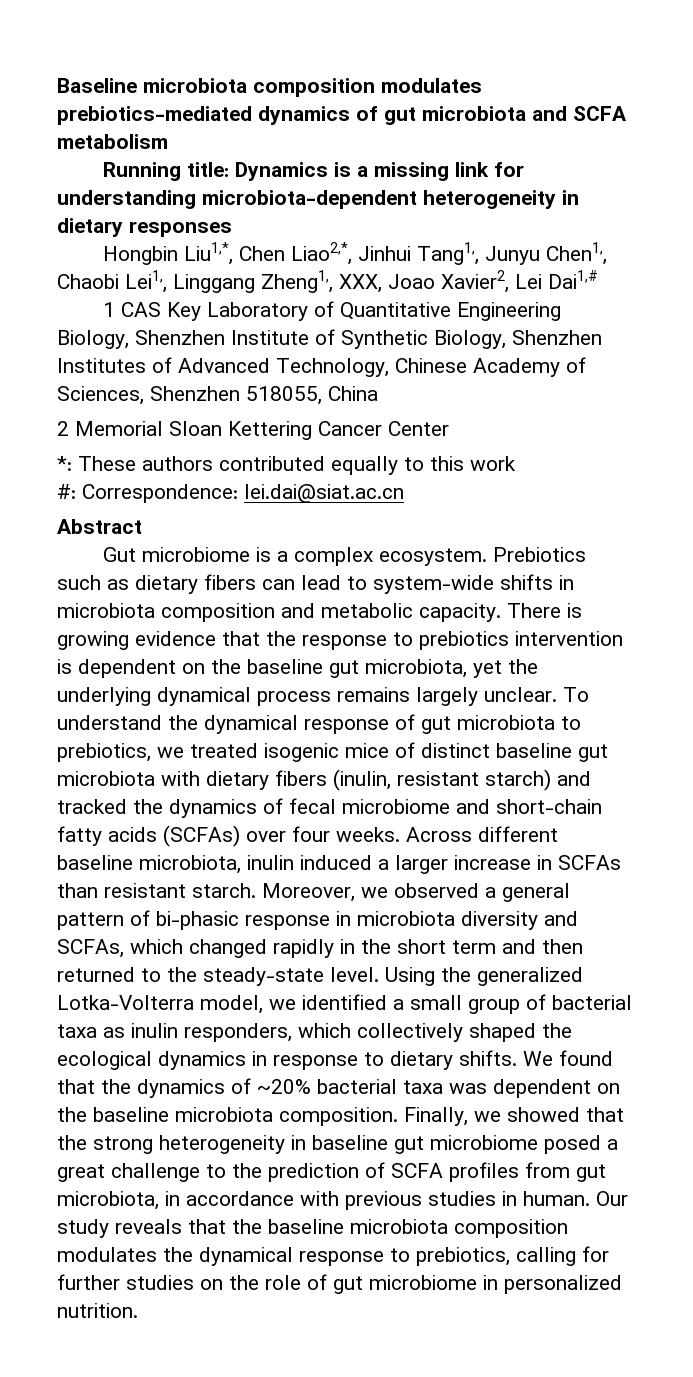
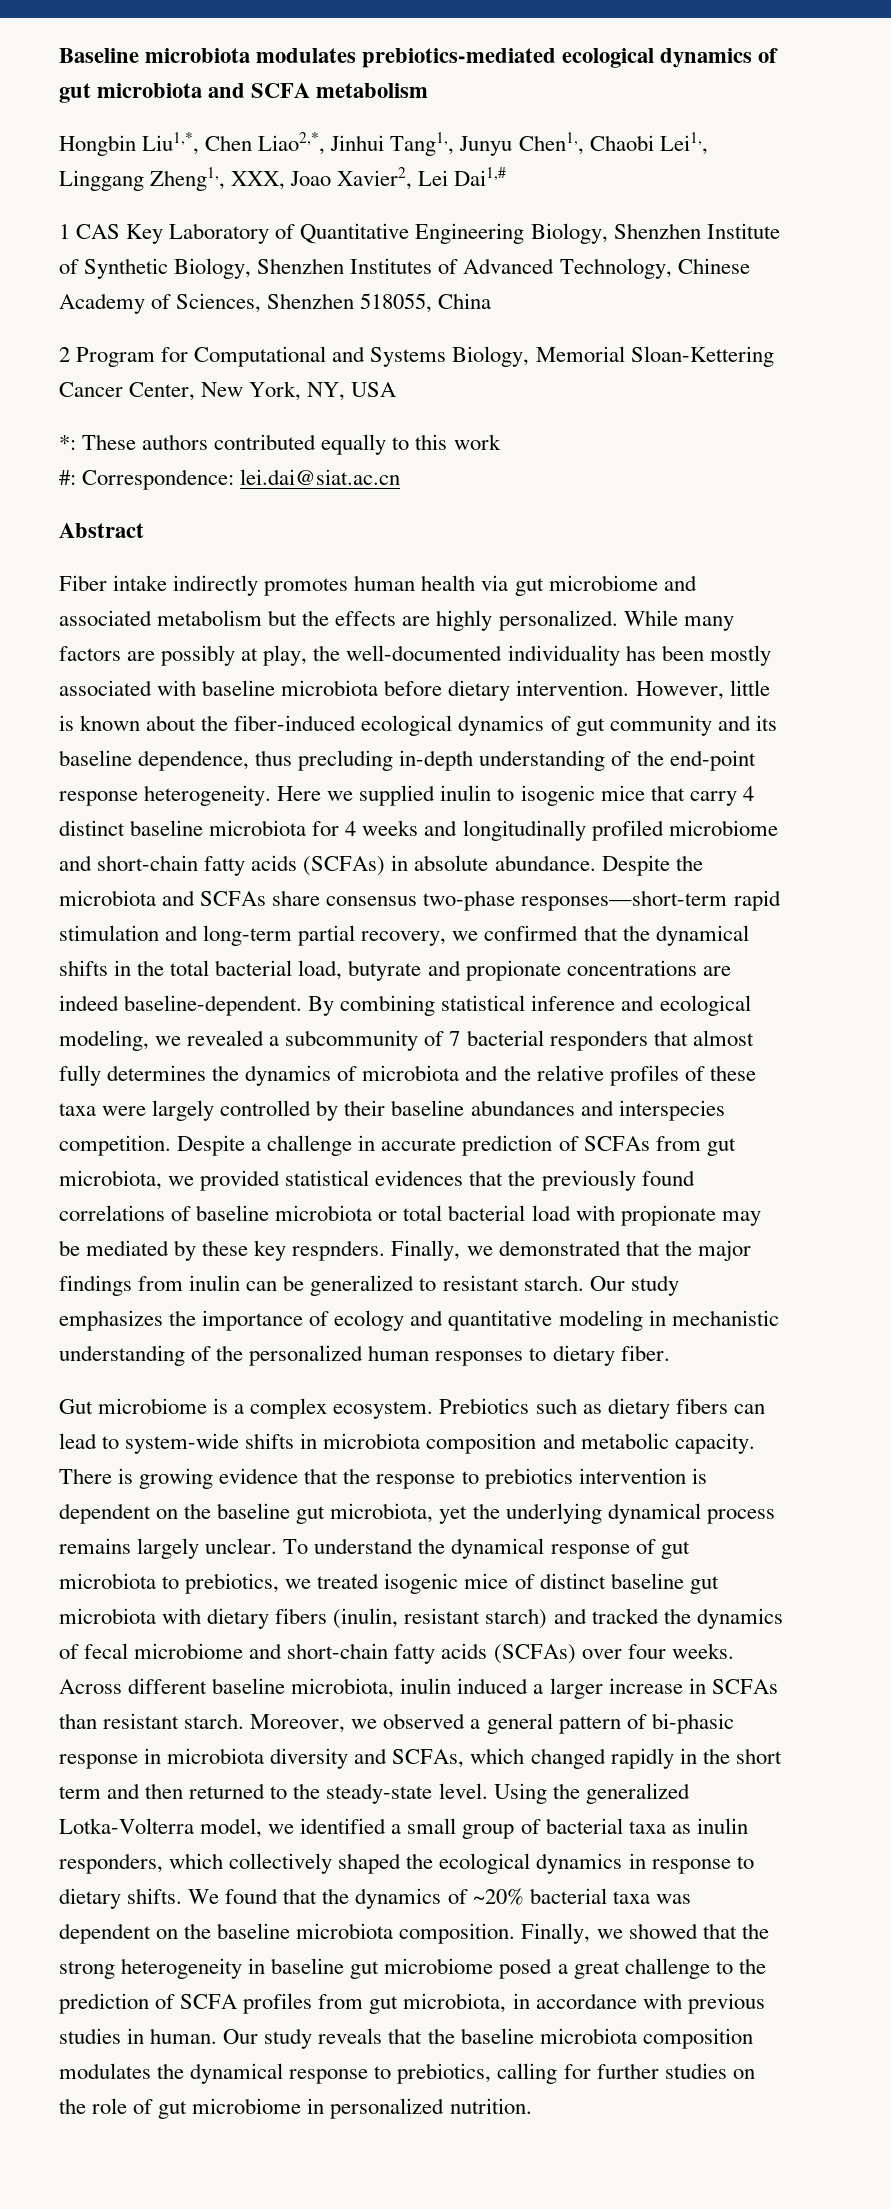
- Baseline microbiota composition modulates prebiotics-mediated dynamics of gut microbiota and SCFA metabolism
+ Baseline microbiota modulates prebiotics-mediated ecological dynamics of gut microbiota and SCFA metabolism
- Running title: Dynamics is a missing link for understanding microbiota-dependent heterogeneity in dietary responses
- 2 Memorial Sloan Kettering Cancer Center
+ 2 Program for Computational and Systems Biology, Memorial Sloan-Kettering Cancer Center, New York, NY, USA
+ Fiber intake indirectly promotes human health via gut microbiome and associated metabolism but the effects are highly personalized. While many factors are possibly at play, the well-documented individuality has been mostly associated with baseline microbiota before dietary intervention. However, little is known about the fiber-induced ecological dynamics of gut community and its baseline dependence, thus precluding in-depth understanding of the end-point response heterogeneity. Here we supplied inulin to isogenic mice that carry 4 distinct baseline microbiota for 4 weeks and longitudinally profiled microbiome and short-chain fatty acids (SCFAs) in absolute abundance. Despite the microbiota and SCFAs share consensus two-phase responses—short-term rapid stimulation and long-term partial recovery, we confirmed that the dynamical shifts in the total bacterial load, butyrate and propionate concentrations are indeed baseline-dependent. By combining statistical inference and ecological modeling, we revealed a subcommunity of 7 bacterial responders that almost fully determines the dynamics of microbiota and the relative profiles of these taxa were largely controlled by their baseline abundances and interspecies competition. Despite a challenge in accurate prediction of SCFAs from gut microbiota, we provided statistical evidences that the previously found correlations of baseline microbiota or total bacterial load with propionate may be mediated by these key respnders. Finally, we demonstrated that the major findings from inulin can be generalized to resistant starch. Our study emphasizes the importance of ecology and quantitative modeling in mechanistic understanding of the personalized human responses to dietary fiber.

